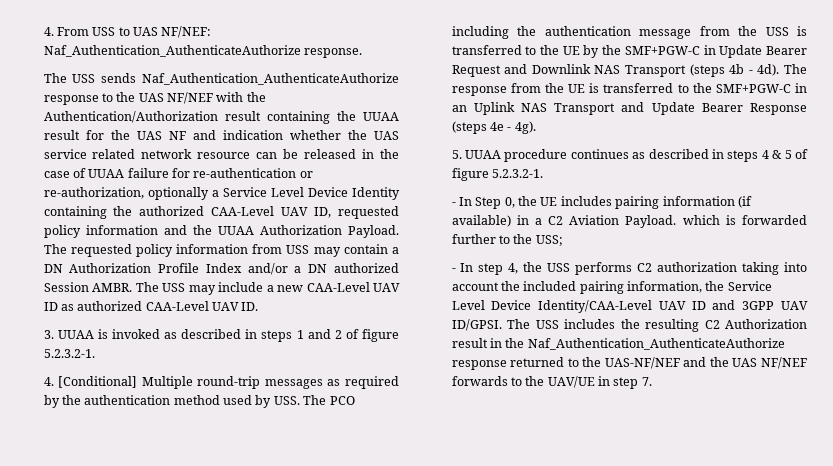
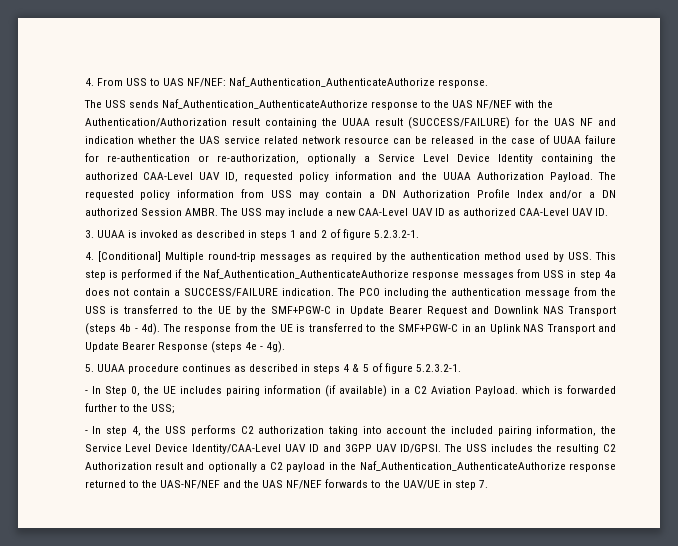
- The USS sends Naf_Authentication_AuthenticateAuthorize response to the UAS NF/NEF with the Authentication/Authorization result containing the UUAA result for the UAS NF and indication whether the UAS service related network resource can be released in the case of UUAA failure for re-authentication or re-authorization, optionally a Service Level Device Identity containing the authorized CAA-Level UAV ID, requested policy information and the UUAA Authorization Payload.
+ The USS sends Naf_Authentication_AuthenticateAuthorize response to the UAS NF/NEF with the Authentication/Authorization result containing the UUAA result (SUCCESS/FAILURE) for the UAS NF and indication whether the UAS service related network resource can be released in the case of UUAA failure for re-authentication or re-authorization, optionally a Service Level Device Identity containing the authorized CAA-Level UAV ID, requested policy information and the UUAA Authorization Payload.
- 4. [Conditional] Multiple round-trip messages as required by the authentication method used by USS. The PCO including the authentication message from the USS is transferred to the UE by the SMF+PGW-C in Update Bearer Request and Downlink NAS Transport (steps 4b - 4d).
+ 4. [Conditional] Multiple round-trip messages as required by the authentication method used by USS. This step is performed if the Naf_Authentication_AuthenticateAuthorize response messages from USS in step 4a does not contain a SUCCESS/FAILURE indication. The PCO including the authentication message from the USS is transferred to the UE by the SMF+PGW-C in Update Bearer Request and Downlink NAS Transport (steps 4b - 4d).
- The USS includes the resulting C2 Authorization result in the Naf_Authentication_AuthenticateAuthorize response returned to the UAS-NF/NEF and the UAS NF/NEF forwards to the UAV/UE in step 7.
+ The USS includes the resulting C2 Authorization result and optionally a C2 payload in the Naf_Authentication_AuthenticateAuthorize response returned to the UAS-NF/NEF and the UAS NF/NEF forwards to the UAV/UE in step 7.

